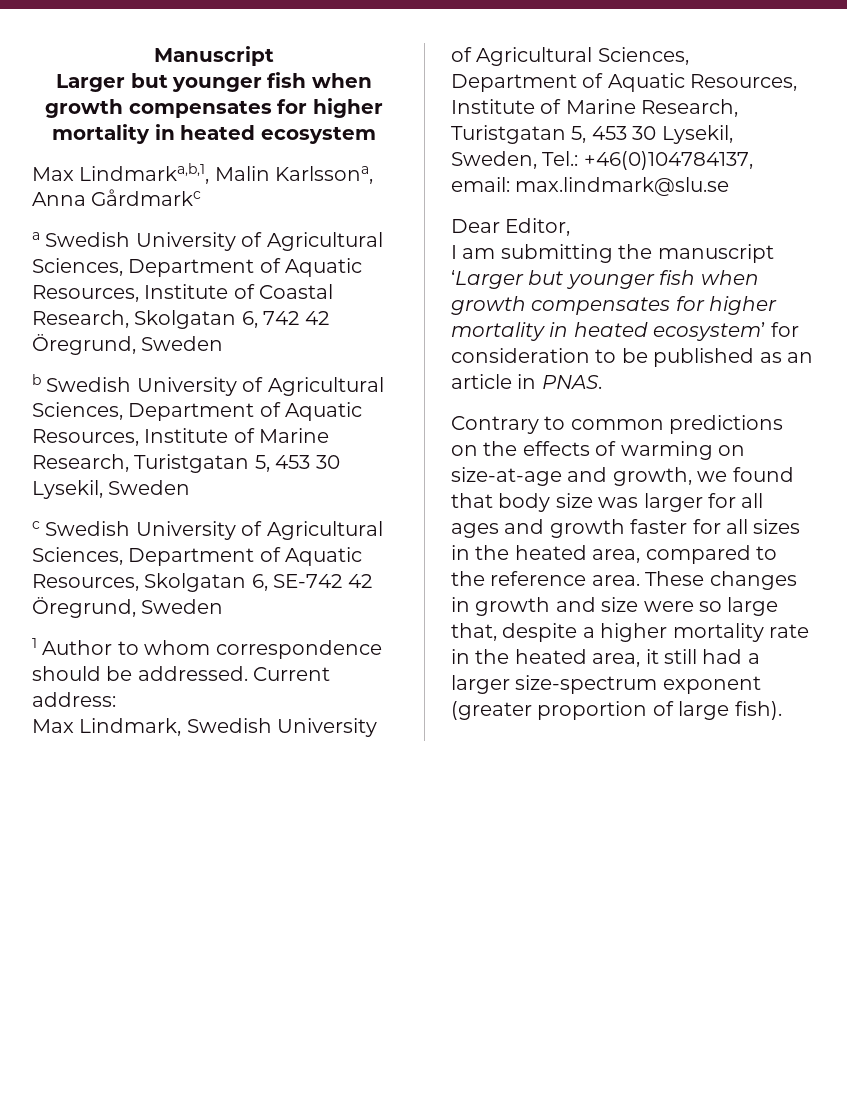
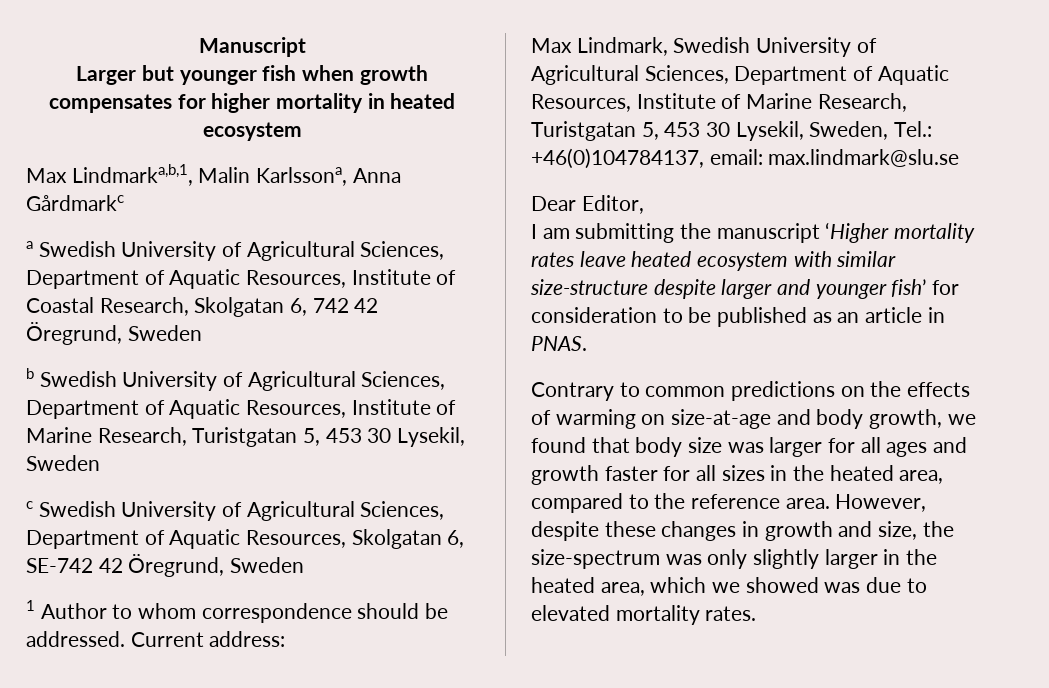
- I am submitting the manuscript ‘Larger but younger fish when growth compensates for higher mortality in heated ecosystem’ for consideration to be published as an article in PNAS.
+ I am submitting the manuscript ‘Higher mortality rates leave heated ecosystem with similar size-structure despite larger and younger fish’ for consideration to be published as an article in PNAS.
- Contrary to common predictions on the effects of warming on size-at-age and growth, we found that body size was larger for all ages and growth faster for all sizes in the heated area, compared to the reference area.
+ Contrary to common predictions on the effects of warming on size-at-age and body growth, we found that body size was larger for all ages and growth faster for all sizes in the heated area, compared to the reference area.
- These changes in growth and size were so large that, despite a higher mortality rate in the heated area, it still had a larger size-spectrum exponent (greater proportion of large fish).
+ However, despite these changes in growth and size, the size-spectrum was only slightly larger in the heated area, which we showed was due to elevated mortality rates.

